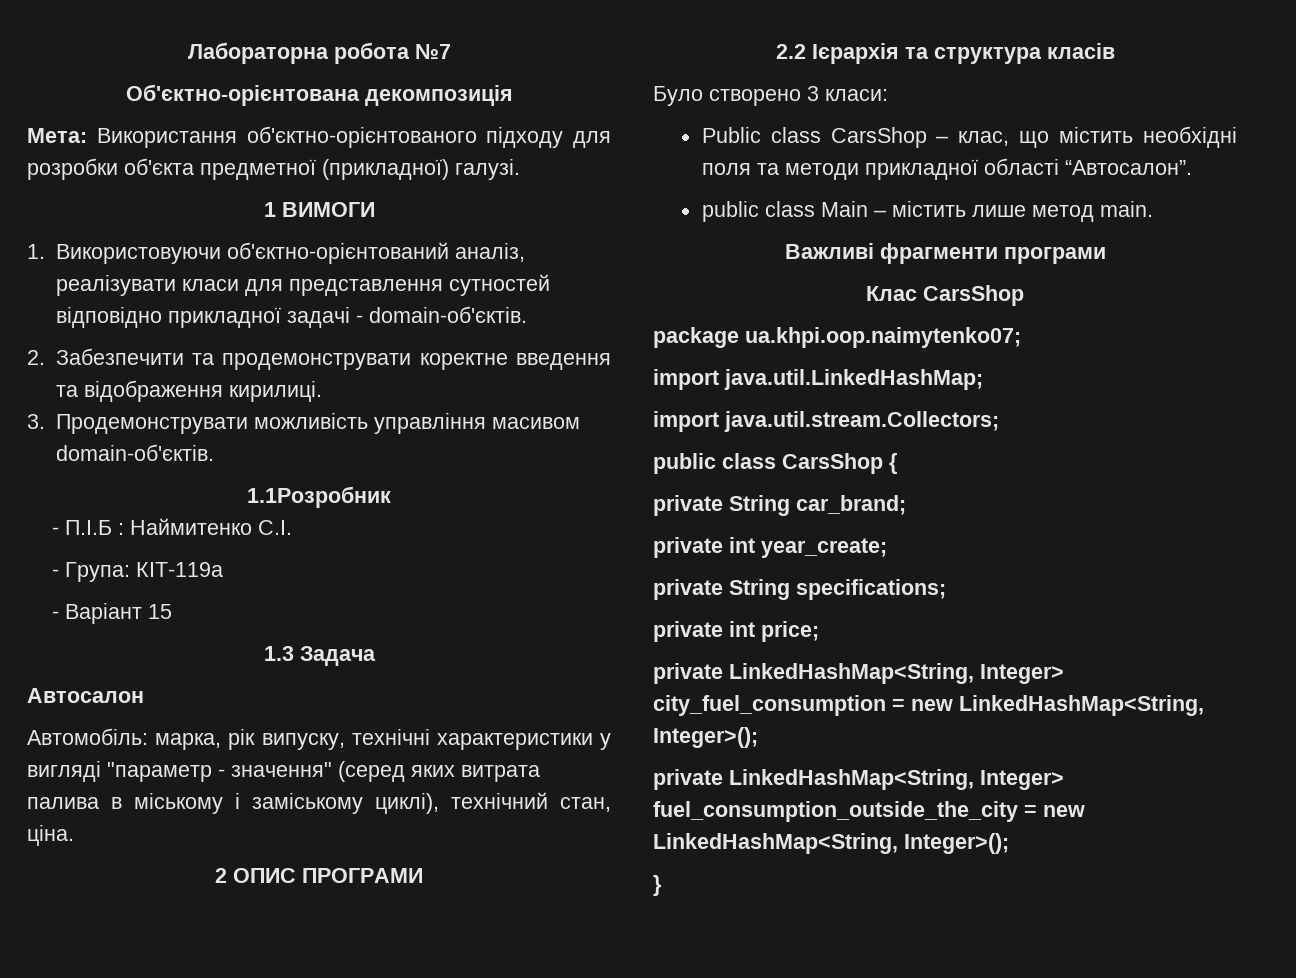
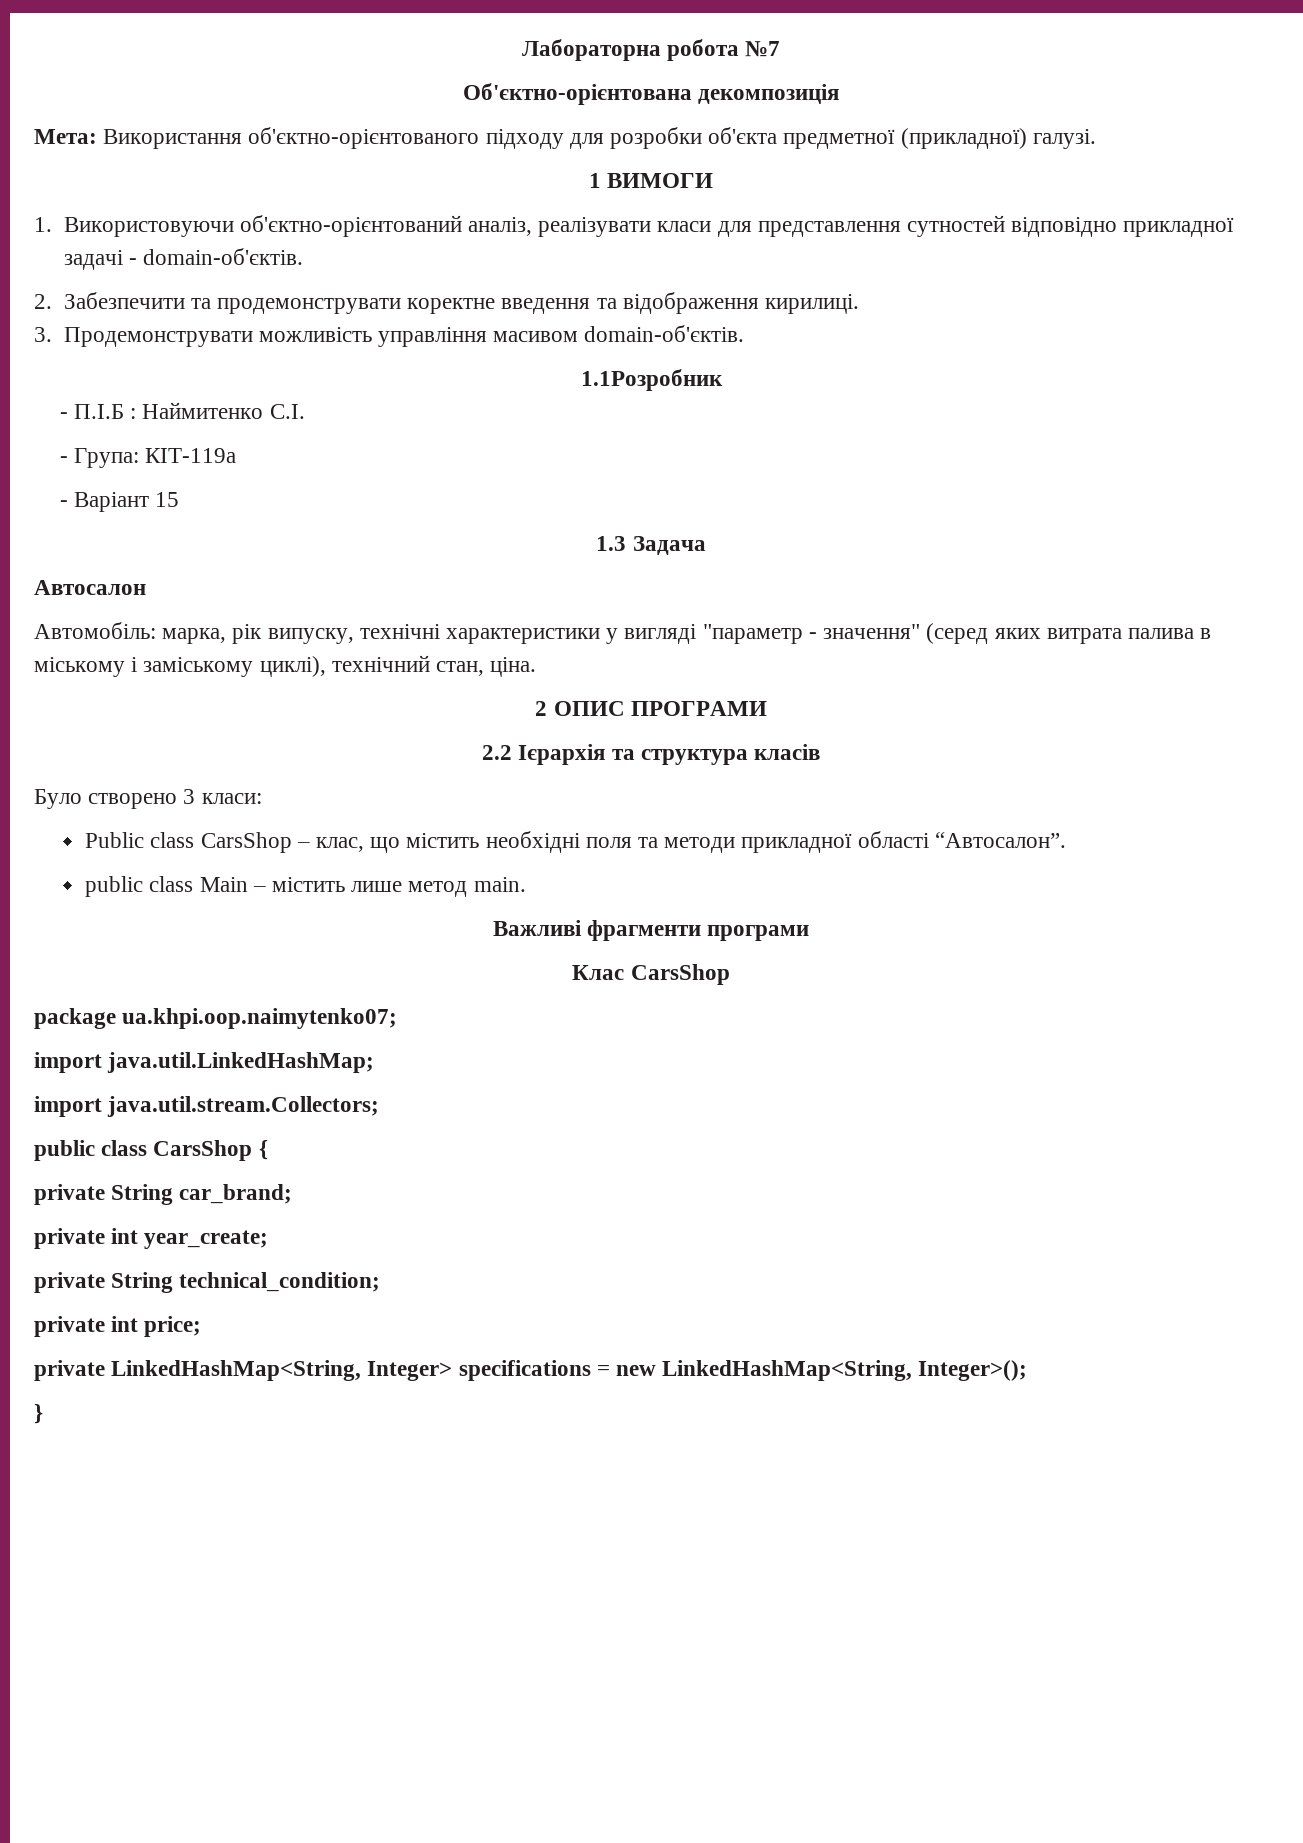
- private String specifications;
+ private String technical_condition;
- private LinkedHashMap<String, Integer> сity_fuel_consumption = new LinkedHashMap<String, Integer>();
- private LinkedHashMap<String, Integer> fuel_consumption_outside_the_city = new LinkedHashMap<String, Integer>();
+ private LinkedHashMap<String, Integer> specifications = new LinkedHashMap<String, Integer>();

